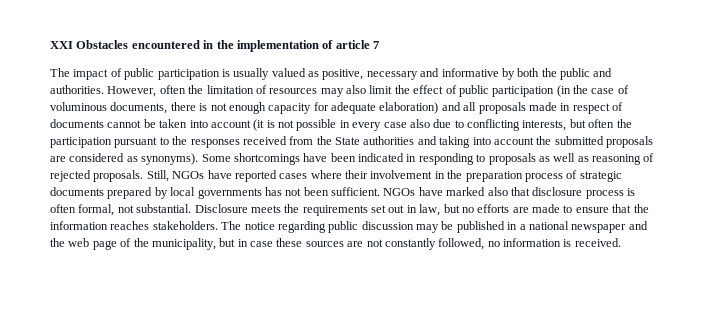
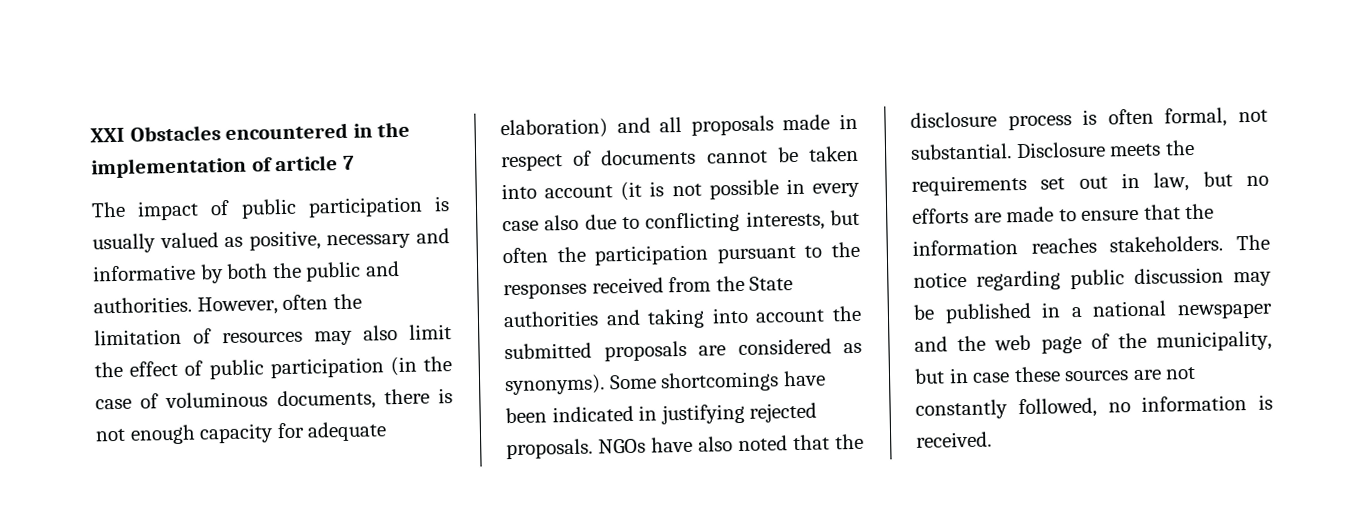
- Some shortcomings have been indicated in responding to proposals as well as reasoning of rejected proposals.
+ Some shortcomings have been indicated in justifying rejected proposals.
- Still, NGOs have reported cases where their involvement in the preparation process of strategic documents prepared by local governments has not been sufficient. NGOs have marked also that disclosure process is often formal, not substantial.
+ NGOs have also noted that the disclosure process is often formal, not substantial.

